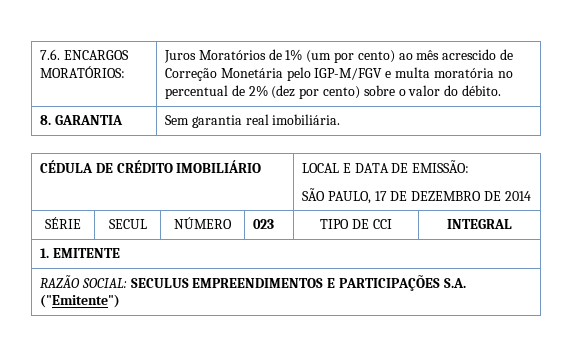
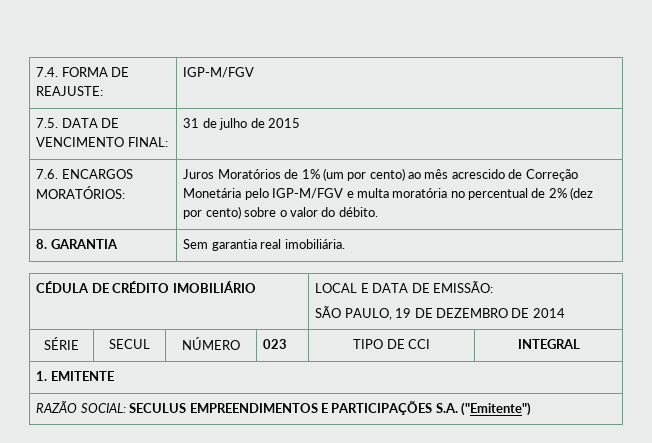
+ 7.4. FORMA DE REAJUSTE: | IGP-M/FGV
+ 7.5. DATA DE VENCIMENTO FINAL: | 31 de julho de 2015
  CÉDULA DE CRÉDITO IMOBILIÁRIO | LOCAL E DATA DE EMISSÃO:
- SÃO PAULO, 17 DE DEZEMBRO DE 2014
+ SÃO PAULO, 19 DE DEZEMBRO DE 2014

